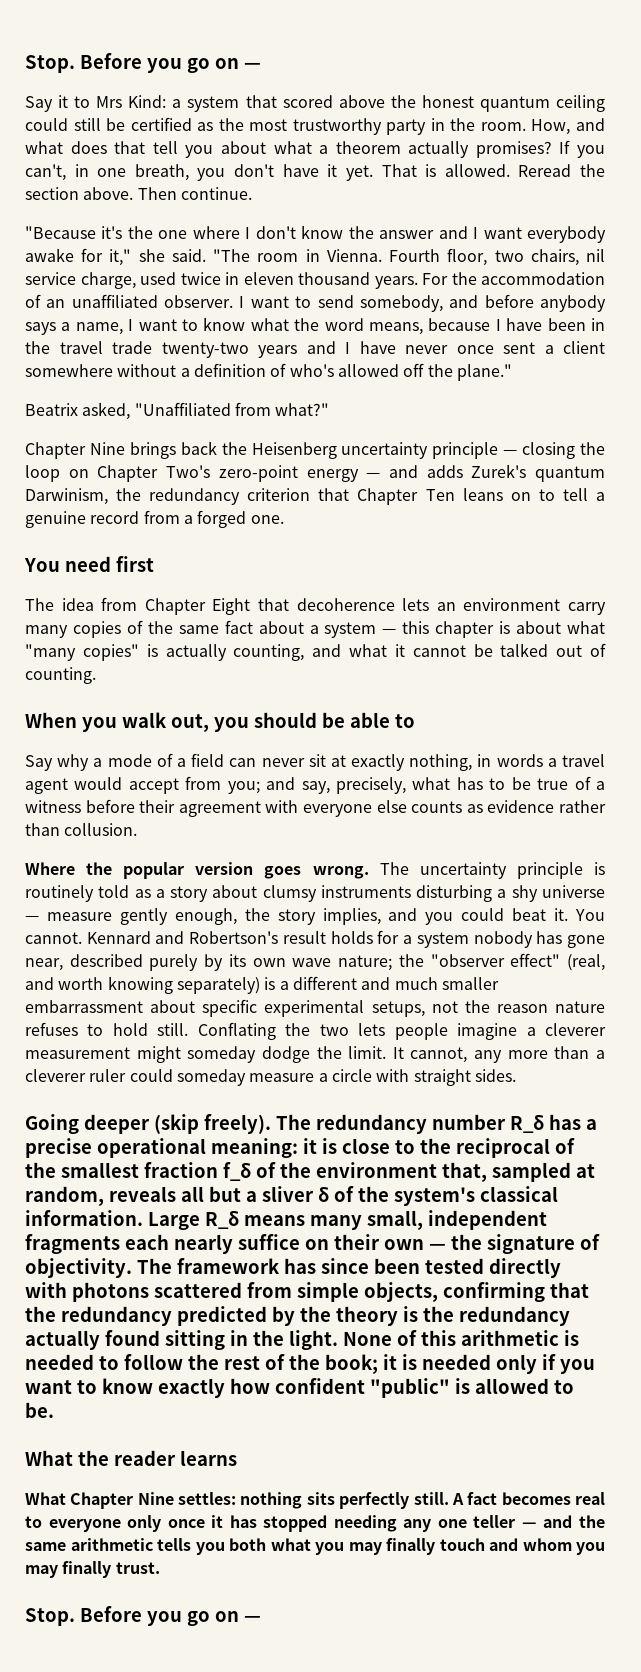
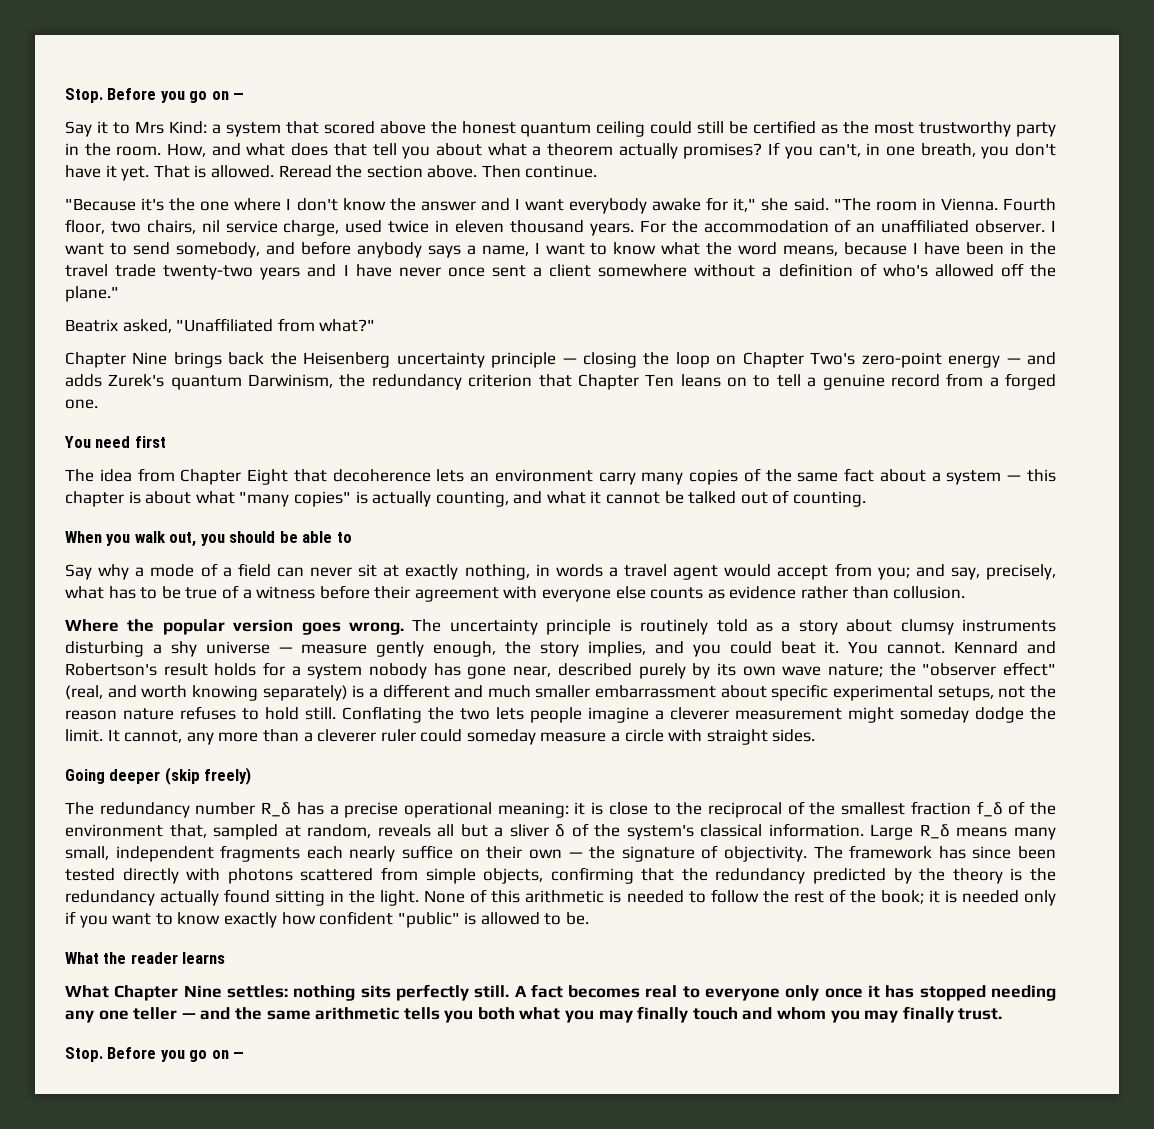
- Going deeper (skip freely). The redundancy number R_δ has a precise operational meaning: it is close to the reciprocal of the smallest fraction f_δ of the environment that, sampled at random, reveals all but a sliver δ of the system's classical information.
+ Going deeper (skip freely)
+ The redundancy number R_δ has a precise operational meaning: it is close to the reciprocal of the smallest fraction f_δ of the environment that, sampled at random, reveals all but a sliver δ of the system's classical information.

